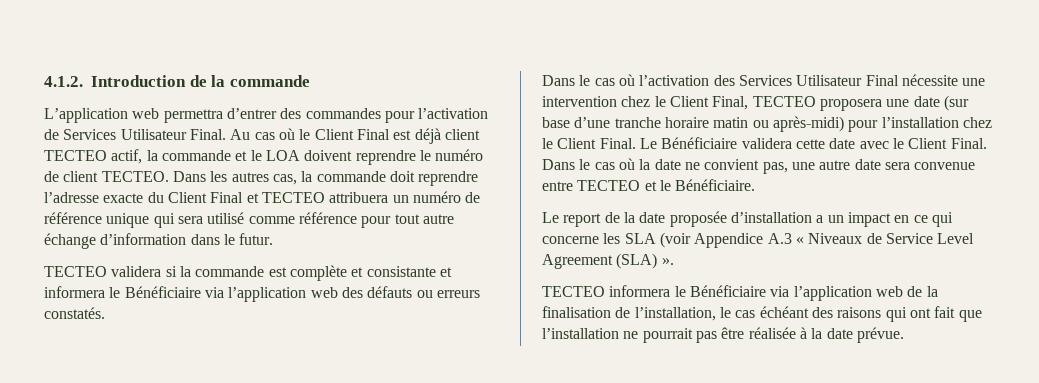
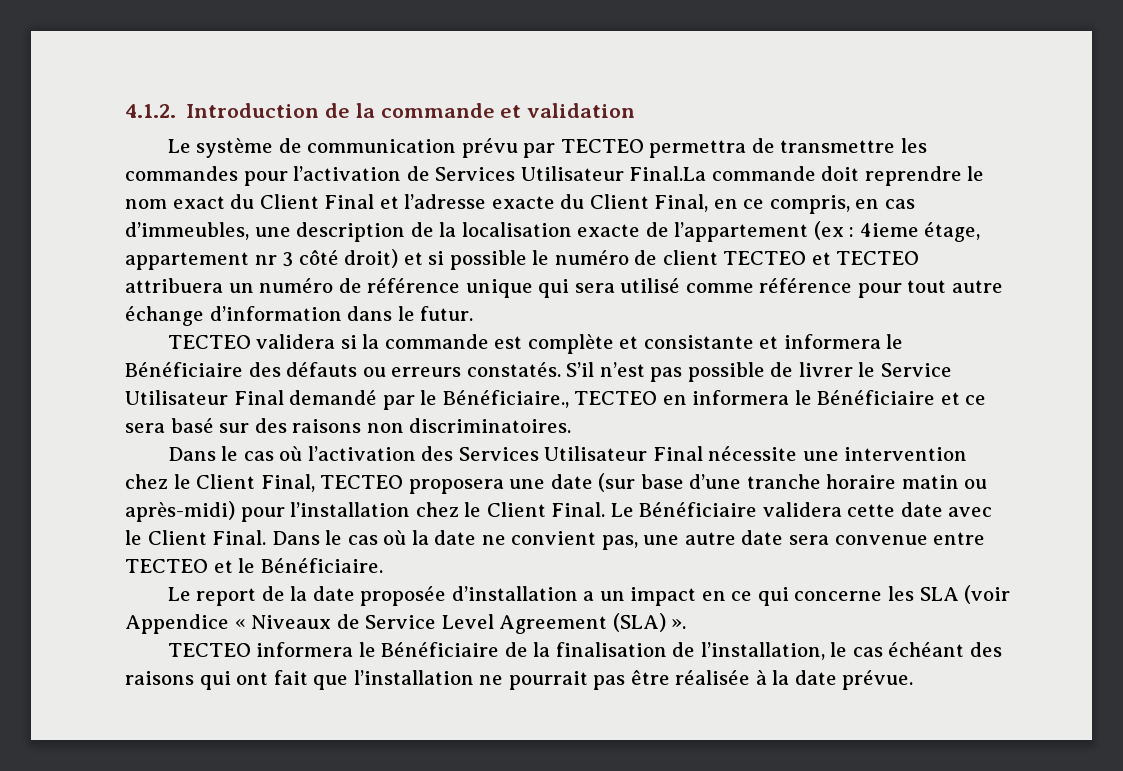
- 4.1.2. Introduction de la commande
- L’application web permettra d’entrer des commandes pour l’activation de Services Utilisateur Final. Au cas où le Client Final est déjà client TECTEO actif, la commande et le LOA doivent reprendre le numéro de client TECTEO. Dans les autres cas, la commande doit reprendre l’adresse exacte du Client Final et TECTEO attribuera un numéro de référence unique qui sera utilisé comme référence pour tout autre échange d’information dans le futur.
+ 4.1.2. Introduction de la commande et validation
+ Le système de communication prévu par TECTEO permettra de transmettre les commandes pour l’activation de Services Utilisateur Final.La commande doit reprendre le nom exact du Client Final et l’adresse exacte du Client Final, en ce compris, en cas d’immeubles, une description de la localisation exacte de l’appartement (ex : 4ieme étage, appartement nr 3 côté droit) et si possible le numéro de client TECTEO et TECTEO attribuera un numéro de référence unique qui sera utilisé comme référence pour tout autre échange d’information dans le futur.
- TECTEO validera si la commande est complète et consistante et informera le Bénéficiaire via l’application web des défauts ou erreurs constatés.
+ TECTEO validera si la commande est complète et consistante et informera le Bénéficiaire des défauts ou erreurs constatés. S’il n’est pas possible de livrer le Service Utilisateur Final demandé par le Bénéficiaire., TECTEO en informera le Bénéficiaire et ce sera basé sur des raisons non discriminatoires.
- Le report de la date proposée d’installation a un impact en ce qui concerne les SLA (voir Appendice A.3 « Niveaux de Service Level Agreement (SLA) ».
+ Le report de la date proposée d’installation a un impact en ce qui concerne les SLA (voir Appendice « Niveaux de Service Level Agreement (SLA) ».
- TECTEO informera le Bénéficiaire via l’application web de la finalisation de l’installation, le cas échéant des raisons qui ont fait que l’installation ne pourrait pas être réalisée à la date prévue.
+ TECTEO informera le Bénéficiaire de la finalisation de l’installation, le cas échéant des raisons qui ont fait que l’installation ne pourrait pas être réalisée à la date prévue.

